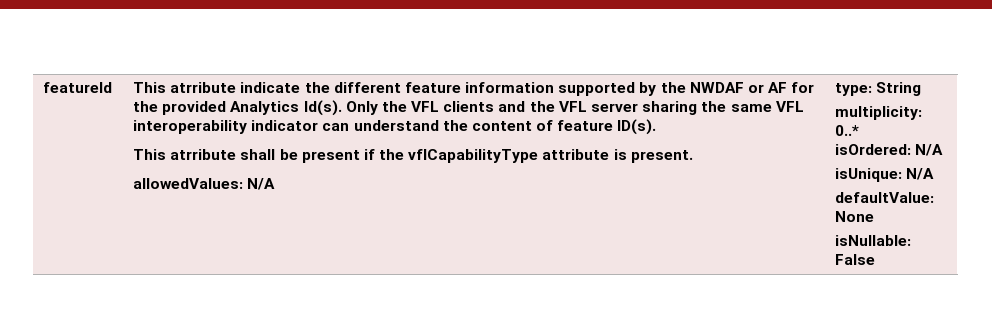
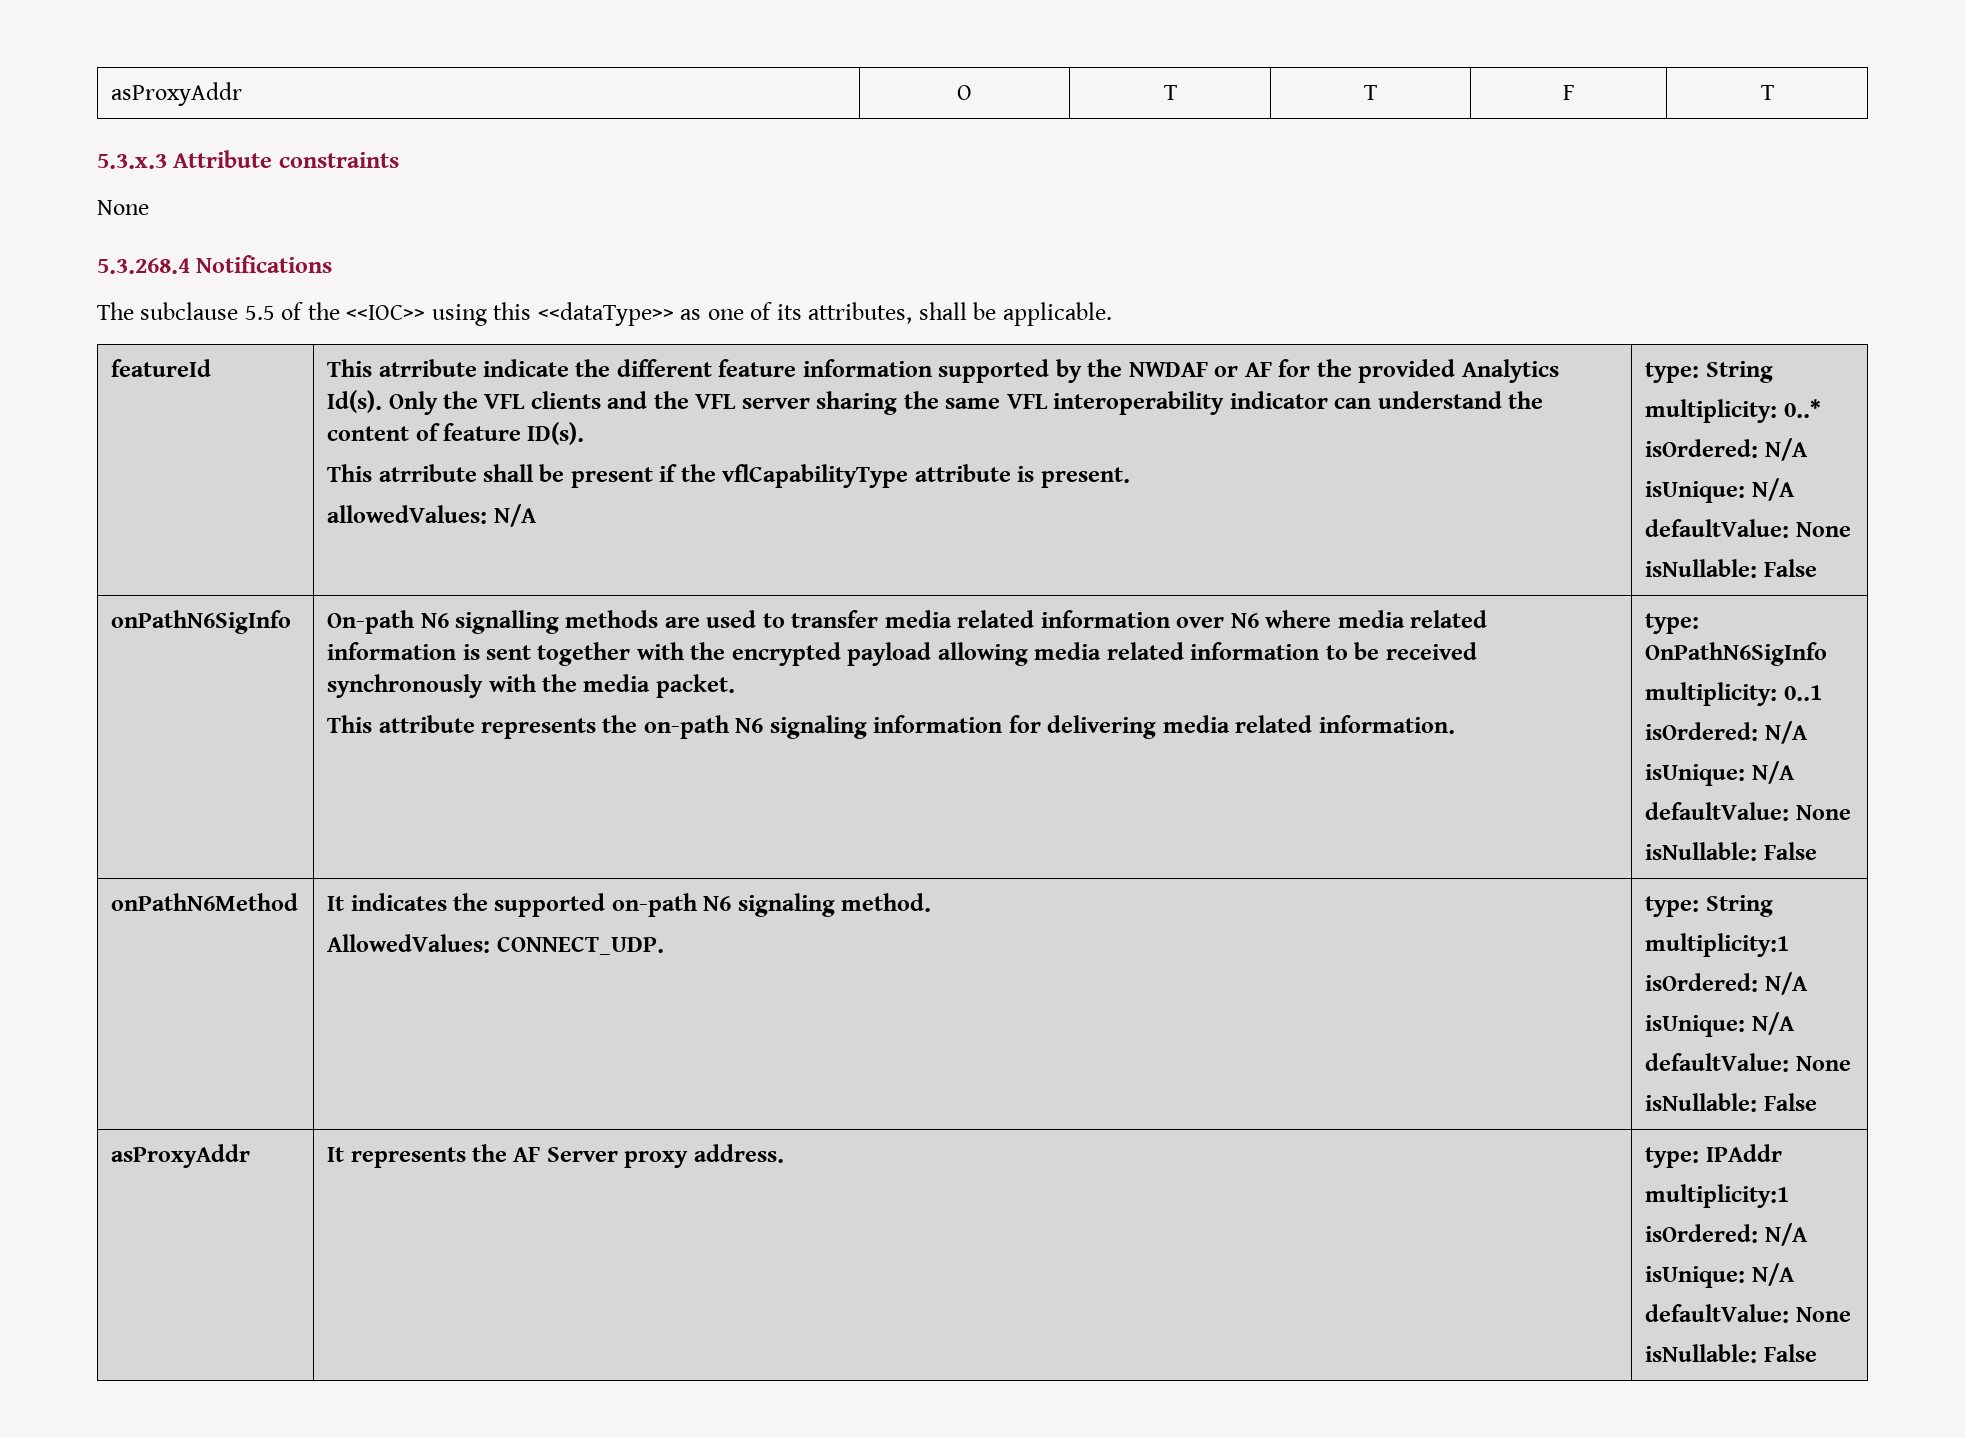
+ asProxyAddr | O | T | T | F | T
+ 5.3.x.3 Attribute constraints
+ None
+ 5.3.268.4 Notifications
+ The subclause 5.5 of the <<IOC>> using this <<dataType>> as one of its attributes, shall be applicable.
+ onPathN6SigInfo | On-path N6 signalling methods are used to transfer media related information over N6 where media related information is sent together with the encrypted payload allowing media related information to be received synchronously with the media packet.
+ This attribute represents the on-path N6 signaling information for delivering media related information. | type: OnPathN6SigInfo
+ multiplicity: 0..1
+ isOrdered: N/A
+ isUnique: N/A
+ defaultValue: None
+ isNullable: False
+ onPathN6Method | It indicates the supported on-path N6 signaling method.
+ AllowedValues: CONNECT_UDP. | type: String
+ multiplicity:1
+ isOrdered: N/A
+ isUnique: N/A
+ defaultValue: None
+ isNullable: False
+ asProxyAddr | It represents the AF Server proxy address. | type: IPAddr
+ multiplicity:1
+ isOrdered: N/A
+ isUnique: N/A
+ defaultValue: None
+ isNullable: False

